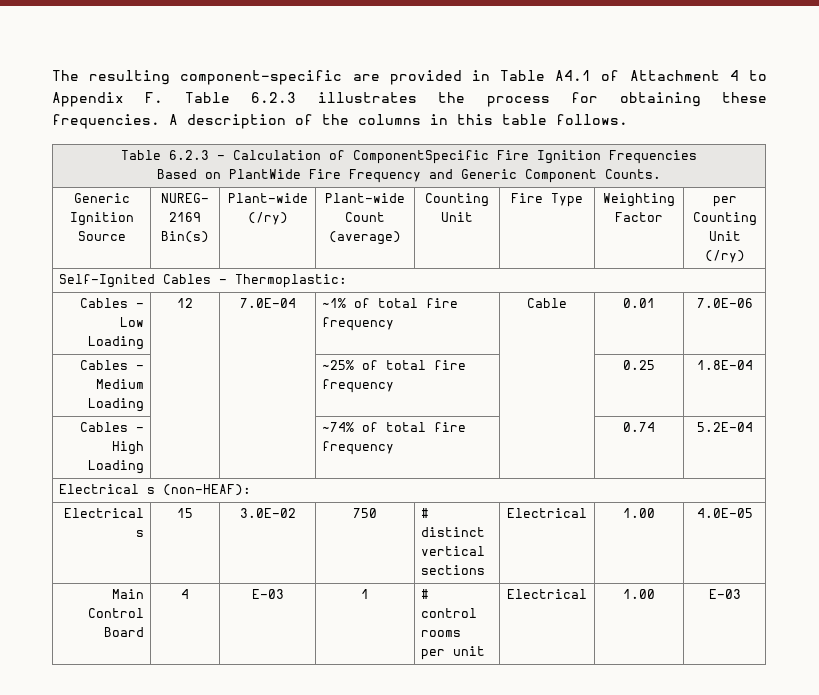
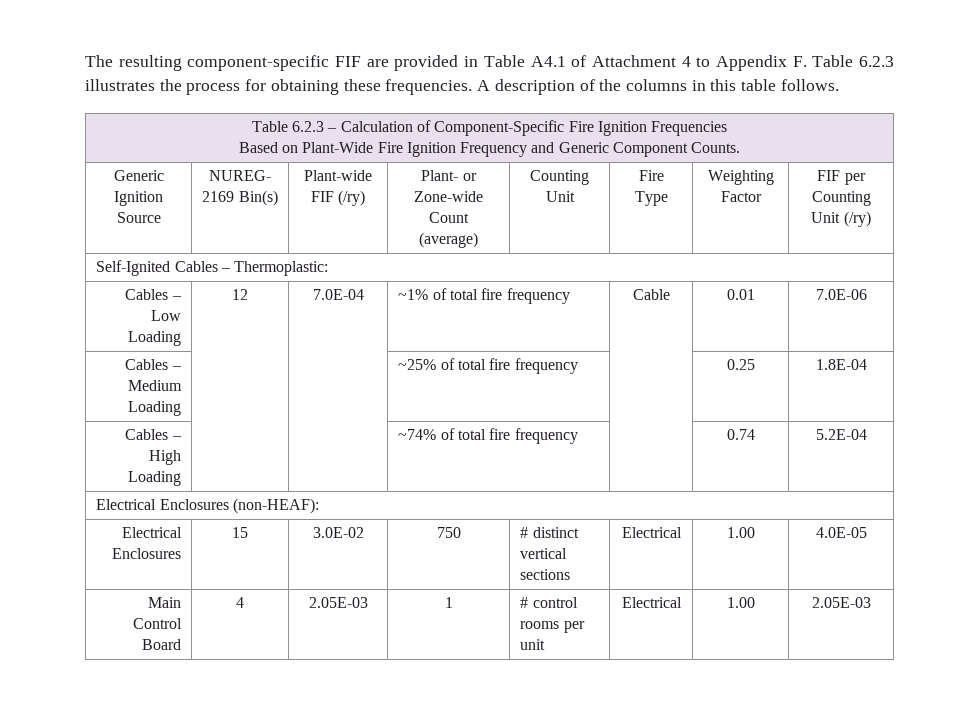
- The resulting component-specific are provided in Table A4.1 of Attachment 4 to Appendix F. Table 6.2.3 illustrates the process for obtaining these frequencies.
+ The resulting component-specific FIF are provided in Table A4.1 of Attachment 4 to Appendix F. Table 6.2.3 illustrates the process for obtaining these frequencies.
- Table 6.2.3 – Calculation of ComponentSpecific Fire Ignition Frequencies
- Based on PlantWide Fire Frequency and Generic Component Counts.
+ Table 6.2.3 – Calculation of Component-Specific Fire Ignition Frequencies
+ Based on Plant-Wide Fire Ignition Frequency and Generic Component Counts.
- Generic Ignition Source | NUREG- 2169 Bin(s) | Plant-wide (/ry) | Plant-wide Count (average) | Counting Unit | Fire Type | Weighting Factor | per Counting Unit (/ry)
+ Generic Ignition Source | NUREG- 2169 Bin(s) | Plant-wide FIF (/ry) | Plant- or Zone-wide Count (average) | Counting Unit | Fire Type | Weighting Factor | FIF per Counting Unit (/ry)
- Electrical s (non-HEAF):
+ Electrical Enclosures (non-HEAF):
- Electrical s | 15 | 3.0E-02 | 750 | # distinct vertical sections | Electrical | 1.00 | 4.0E-05
+ Electrical Enclosures | 15 | 3.0E-02 | 750 | # distinct vertical sections | Electrical | 1.00 | 4.0E-05
- Main Control Board | 4 | E-03 | 1 | # control rooms per unit | Electrical | 1.00 | E-03
+ Main Control Board | 4 | 2.05E-03 | 1 | # control rooms per unit | Electrical | 1.00 | 2.05E-03

